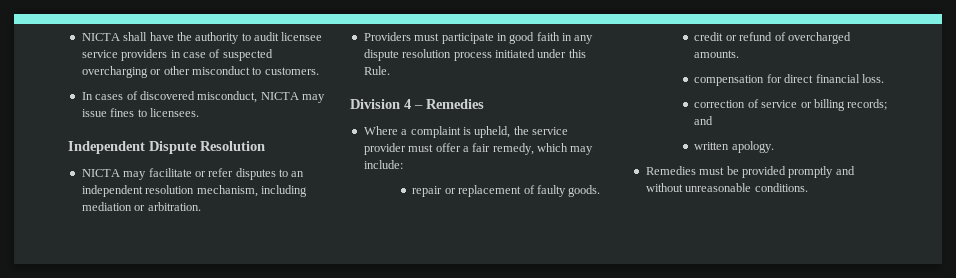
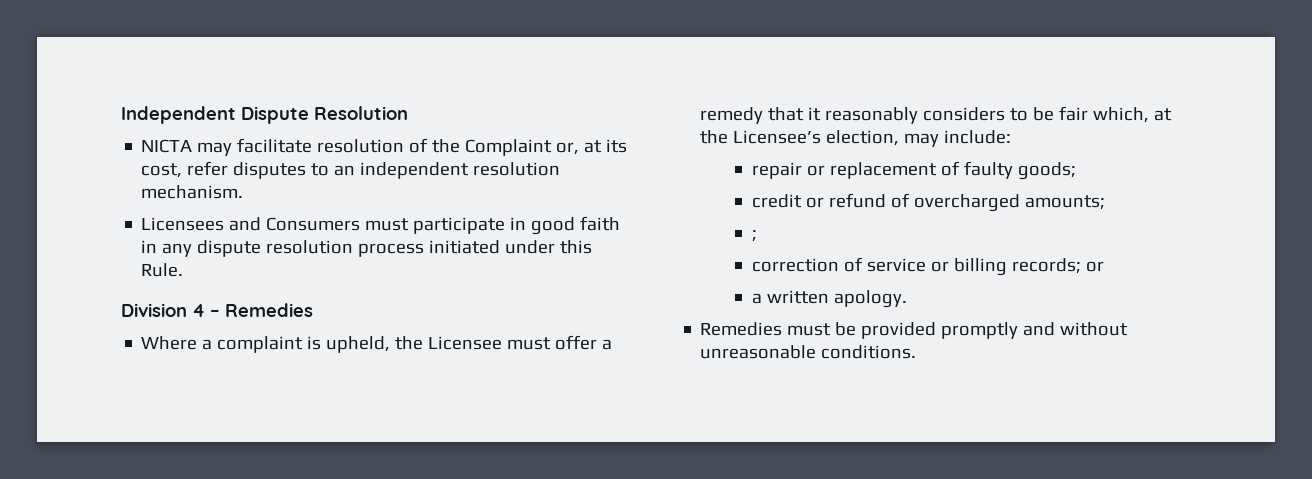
- NICTA shall have the authority to audit licensee service providers in case of suspected overcharging or other misconduct to customers.
- In cases of discovered misconduct, NICTA may issue fines to licensees.
- NICTA may facilitate or refer disputes to an independent resolution mechanism, including mediation or arbitration.
- Providers must participate in good faith in any dispute resolution process initiated under this Rule.
+ NICTA may facilitate resolution of the Complaint or, at its cost, refer disputes to an independent resolution mechanism.
+ Licensees and Consumers must participate in good faith in any dispute resolution process initiated under this Rule.
- Where a complaint is upheld, the service provider must offer a fair remedy, which may include:
+ Where a complaint is upheld, the Licensee must offer a remedy that it reasonably considers to be fair which, at the Licensee’s election, may include:
- repair or replacement of faulty goods.
+ repair or replacement of faulty goods;
- credit or refund of overcharged amounts.
- compensation for direct financial loss.
+ credit or refund of overcharged amounts;
+ ;
- correction of service or billing records; and
- written apology.
+ correction of service or billing records; or
+ a written apology.

